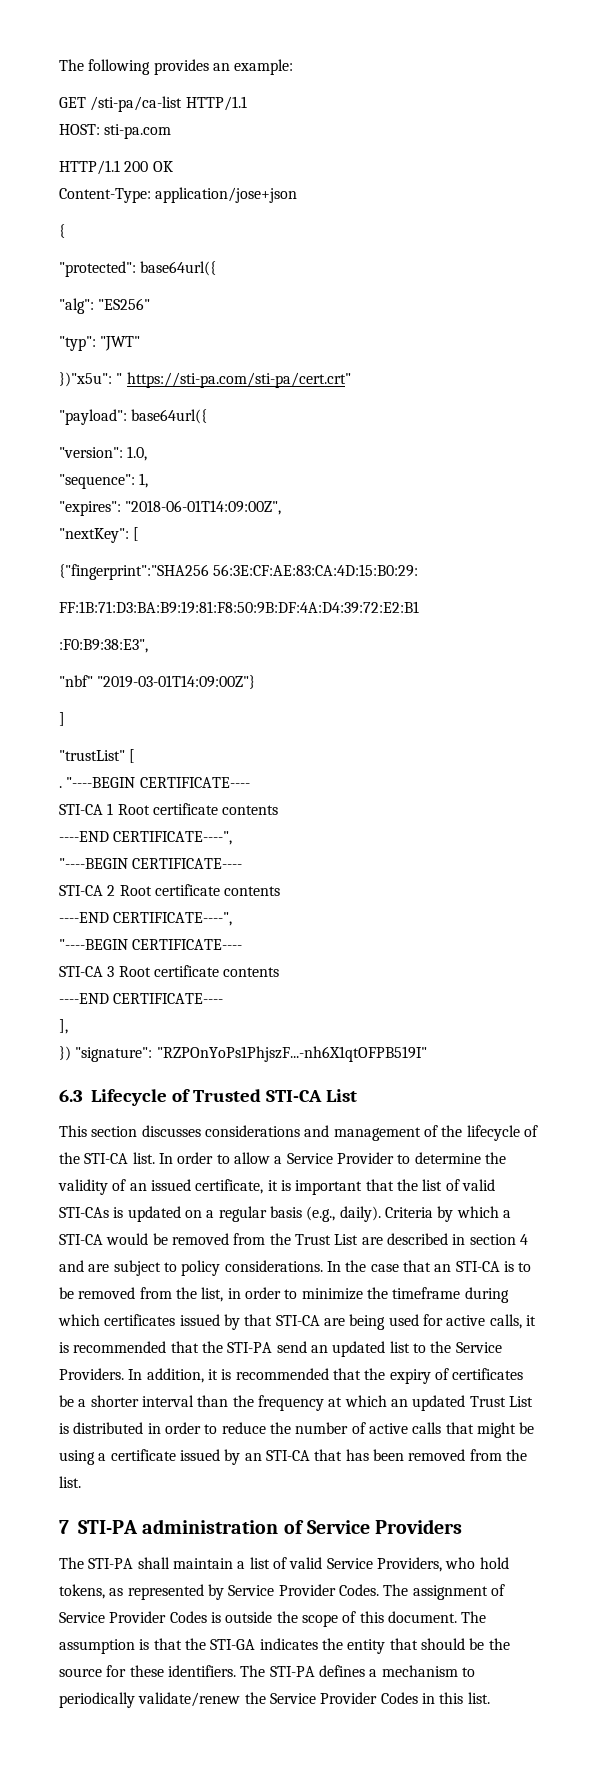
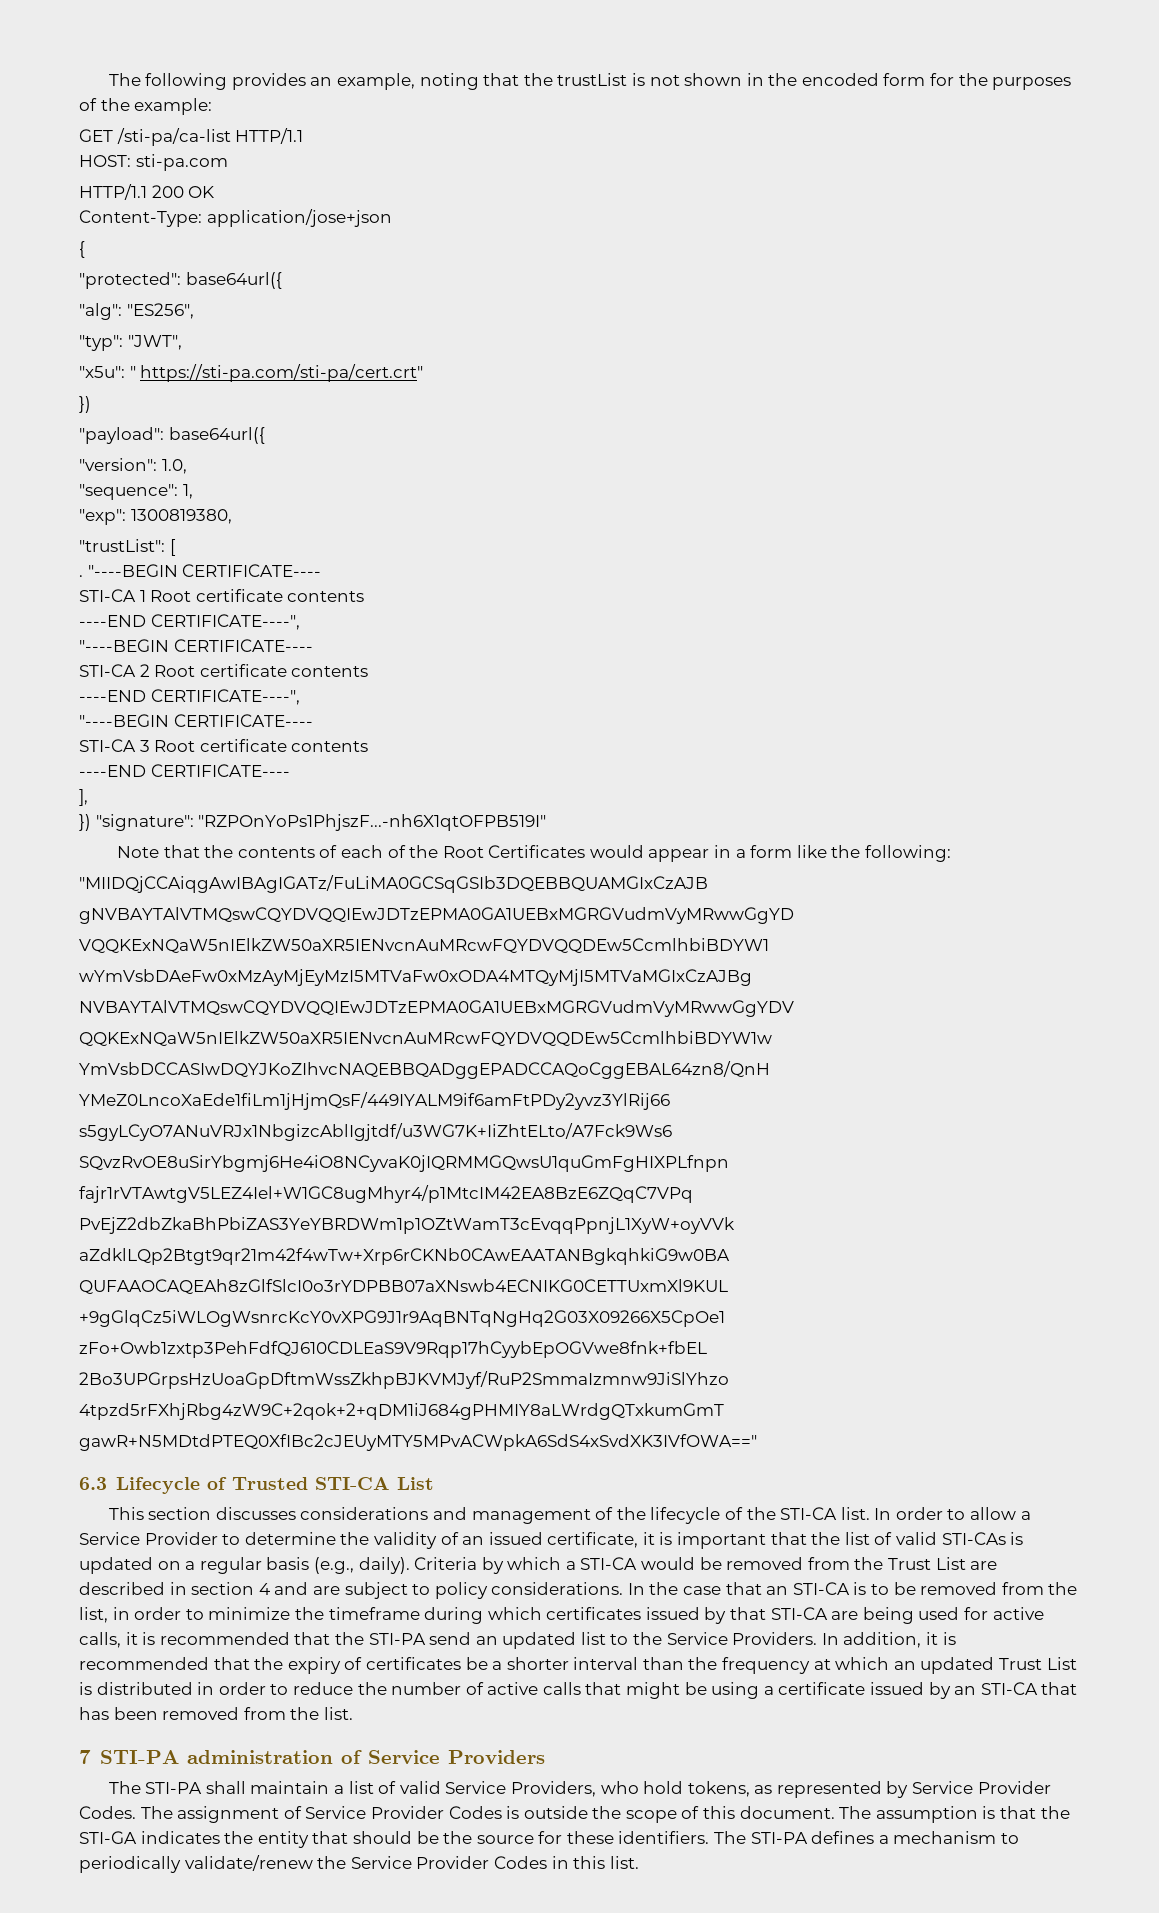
- The following provides an example:
+ The following provides an example, noting that the trustList is not shown in the encoded form for the purposes of the example:
- "alg": "ES256"
+ "alg": "ES256",
- "typ": "JWT"
- })"x5u": " https://sti-pa.com/sti-pa/cert.crt"
+ "typ": "JWT",
+ "x5u": " https://sti-pa.com/sti-pa/cert.crt"
+ })
- "expires": "2018-06-01T14:09:00Z",
- "nextKey": [
- {"fingerprint":"SHA256 56:3E:CF:AE:83:CA:4D:15:B0:29:
- FF:1B:71:D3:BA:B9:19:81:F8:50:9B:DF:4A:D4:39:72:E2:B1
- :F0:B9:38:E3",
- "nbf" "2019-03-01T14:09:00Z"}
- ]
- "trustList" [
+ "exp": 1300819380,
+ "trustList": [
+ Note that the contents of each of the Root Certificates would appear in a form like the following:
+ "MIIDQjCCAiqgAwIBAgIGATz/FuLiMA0GCSqGSIb3DQEBBQUAMGIxCzAJB
+ gNVBAYTAlVTMQswCQYDVQQIEwJDTzEPMA0GA1UEBxMGRGVudmVyMRwwGgYD
+ VQQKExNQaW5nIElkZW50aXR5IENvcnAuMRcwFQYDVQQDEw5CcmlhbiBDYW1
+ wYmVsbDAeFw0xMzAyMjEyMzI5MTVaFw0xODA4MTQyMjI5MTVaMGIxCzAJBg
+ NVBAYTAlVTMQswCQYDVQQIEwJDTzEPMA0GA1UEBxMGRGVudmVyMRwwGgYDV
+ QQKExNQaW5nIElkZW50aXR5IENvcnAuMRcwFQYDVQQDEw5CcmlhbiBDYW1w
+ YmVsbDCCASIwDQYJKoZIhvcNAQEBBQADggEPADCCAQoCggEBAL64zn8/QnH
+ YMeZ0LncoXaEde1fiLm1jHjmQsF/449IYALM9if6amFtPDy2yvz3YlRij66
+ s5gyLCyO7ANuVRJx1NbgizcAblIgjtdf/u3WG7K+IiZhtELto/A7Fck9Ws6
+ SQvzRvOE8uSirYbgmj6He4iO8NCyvaK0jIQRMMGQwsU1quGmFgHIXPLfnpn
+ fajr1rVTAwtgV5LEZ4Iel+W1GC8ugMhyr4/p1MtcIM42EA8BzE6ZQqC7VPq
+ PvEjZ2dbZkaBhPbiZAS3YeYBRDWm1p1OZtWamT3cEvqqPpnjL1XyW+oyVVk
+ aZdklLQp2Btgt9qr21m42f4wTw+Xrp6rCKNb0CAwEAATANBgkqhkiG9w0BA
+ QUFAAOCAQEAh8zGlfSlcI0o3rYDPBB07aXNswb4ECNIKG0CETTUxmXl9KUL
+ +9gGlqCz5iWLOgWsnrcKcY0vXPG9J1r9AqBNTqNgHq2G03X09266X5CpOe1
+ zFo+Owb1zxtp3PehFdfQJ610CDLEaS9V9Rqp17hCyybEpOGVwe8fnk+fbEL
+ 2Bo3UPGrpsHzUoaGpDftmWssZkhpBJKVMJyf/RuP2SmmaIzmnw9JiSlYhzo
+ 4tpzd5rFXhjRbg4zW9C+2qok+2+qDM1iJ684gPHMIY8aLWrdgQTxkumGmT
+ gawR+N5MDtdPTEQ0XfIBc2cJEUyMTY5MPvACWpkA6SdS4xSvdXK3IVfOWA=="

